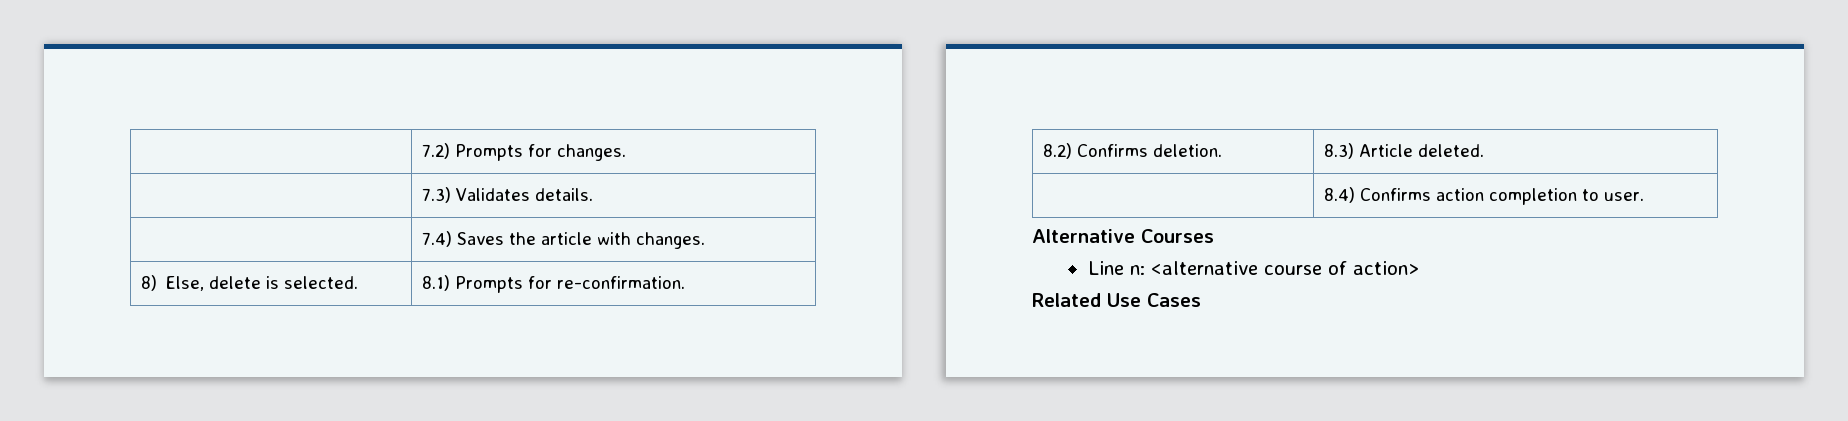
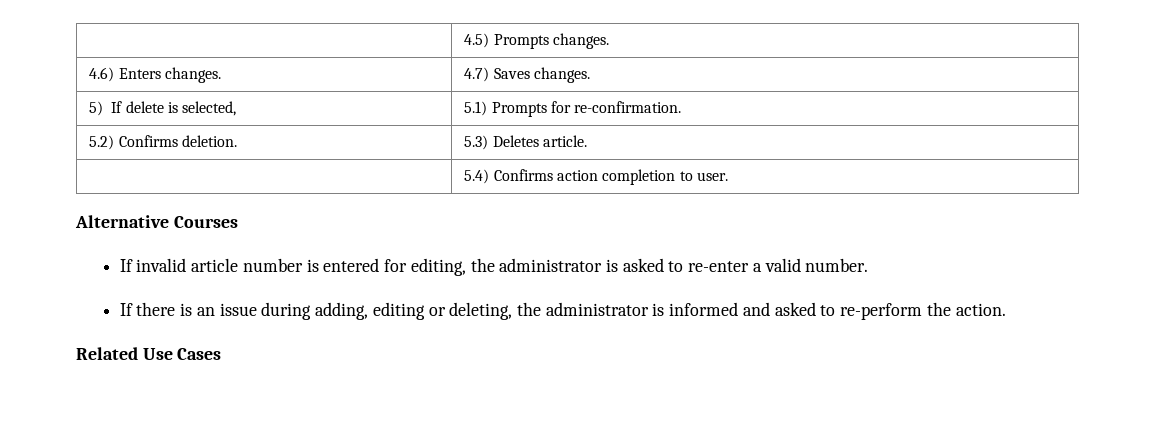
- | 7.2) Prompts for changes.
- | 7.3) Validates details.
- | 7.4) Saves the article with changes.
- 8) Else, delete is selected. | 8.1) Prompts for re-confirmation.
+ | 4.5) Prompts changes.
+ 4.6) Enters changes. | 4.7) Saves changes.
+ 5) If delete is selected, | 5.1) Prompts for re-confirmation.
- 8.2) Confirms deletion. | 8.3) Article deleted.
- | 8.4) Confirms action completion to user.
+ 5.2) Confirms deletion. | 5.3) Deletes article.
+ | 5.4) Confirms action completion to user.
- Line n: <alternative course of action>
+ If invalid article number is entered for editing, the administrator is asked to re-enter a valid number.
+ If there is an issue during adding, editing or deleting, the administrator is informed and asked to re-perform the action.

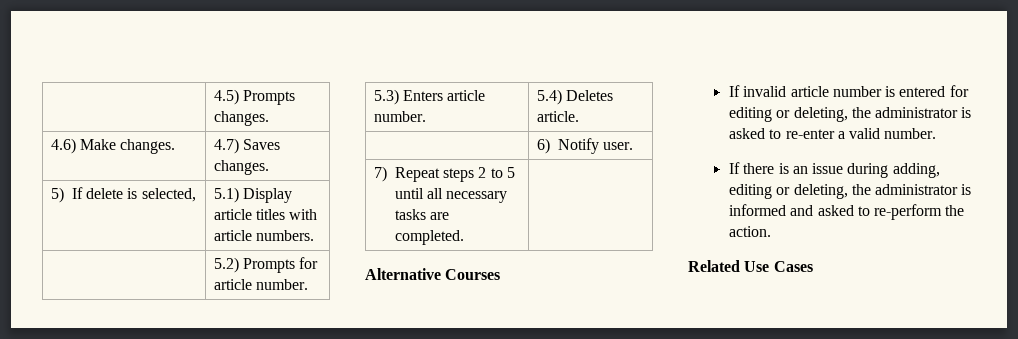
- 4.6) Enters changes. | 4.7) Saves changes.
+ 4.6) Make changes. | 4.7) Saves changes.
- 5) If delete is selected, | 5.1) Prompts for re-confirmation.
- 5.2) Confirms deletion. | 5.3) Deletes article.
- | 5.4) Confirms action completion to user.
+ 5) If delete is selected, | 5.1) Display article titles with article numbers.
+ | 5.2) Prompts for article number.
+ 5.3) Enters article number. | 5.4) Deletes article.
+ | 6) Notify user.
+ 7) Repeat steps 2 to 5 until all necessary tasks are completed. |
- If invalid article number is entered for editing, the administrator is asked to re-enter a valid number.
+ If invalid article number is entered for editing or deleting, the administrator is asked to re-enter a valid number.

